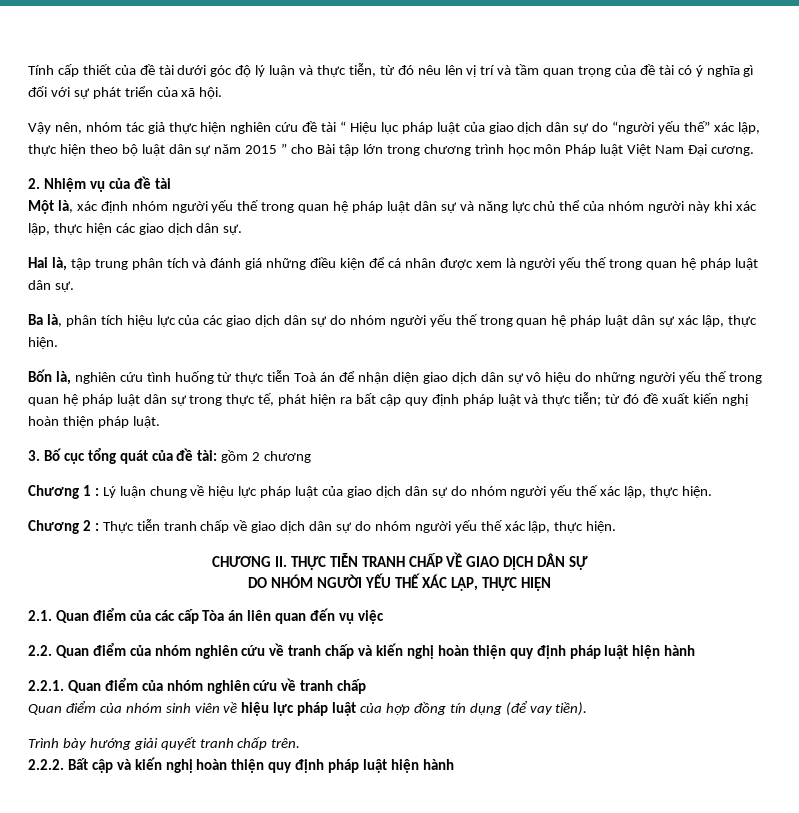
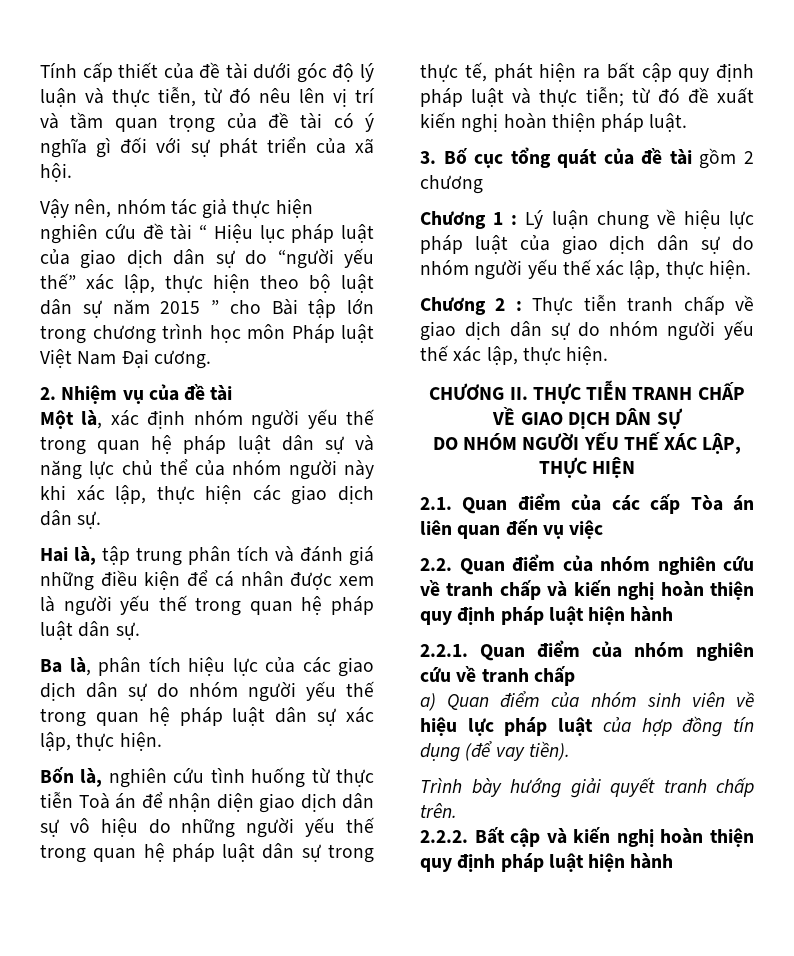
- 3. Bố cục tổng quát của đề tài: gồm 2 chương
+ 3. Bố cục tổng quát của đề tài gồm 2 chương
- Quan điểm của nhóm sinh viên về hiệu lực pháp luật của hợp đồng tín dụng (để vay tiền).
+ a) Quan điểm của nhóm sinh viên về hiệu lực pháp luật của hợp đồng tín dụng (để vay tiền).

